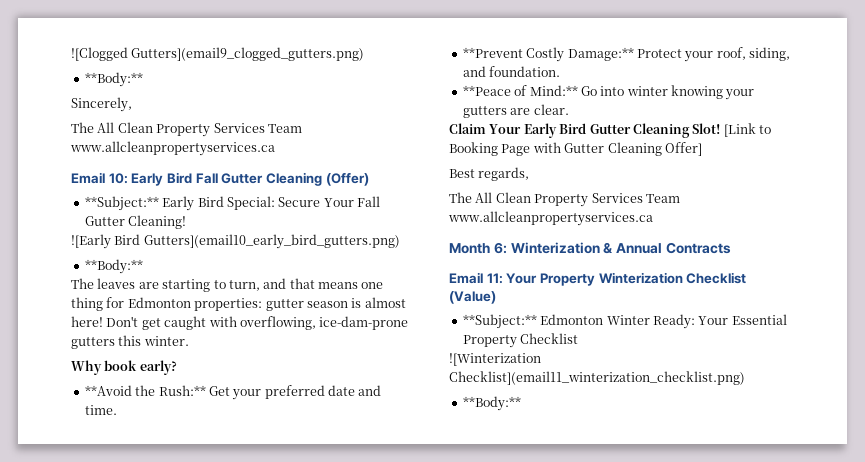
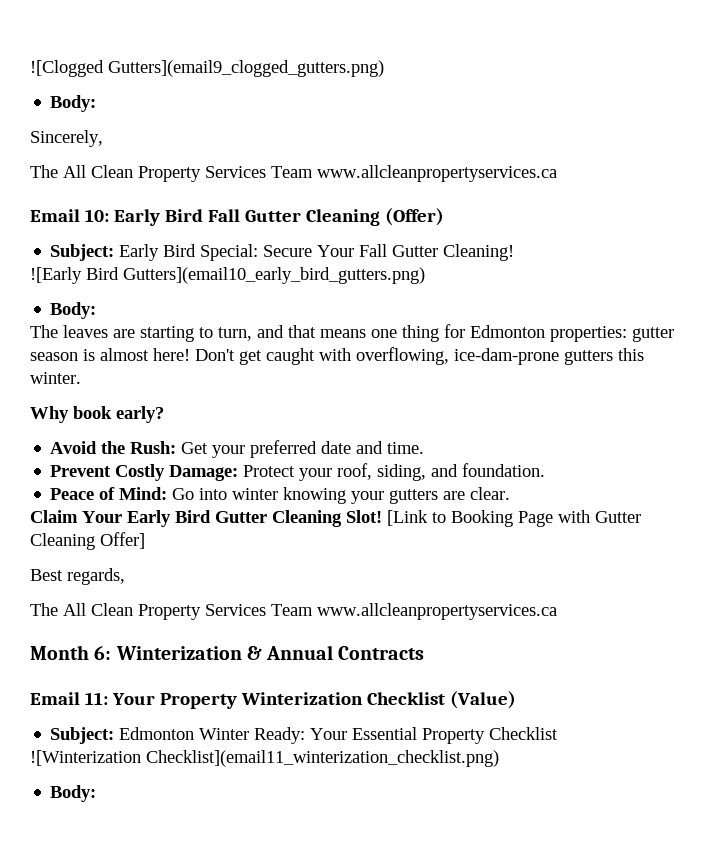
  ![Clogged Gutters](email9_clogged_gutters.png)
- **Body:**
+ Body:
- **Subject:** Early Bird Special: Secure Your Fall Gutter Cleaning!
+ Subject: Early Bird Special: Secure Your Fall Gutter Cleaning!
  ![Early Bird Gutters](email10_early_bird_gutters.png)
- **Body:**
+ Body:
- **Avoid the Rush:** Get your preferred date and time.
+ Avoid the Rush: Get your preferred date and time.
- **Prevent Costly Damage:** Protect your roof, siding, and foundation.
+ Prevent Costly Damage: Protect your roof, siding, and foundation.
- **Peace of Mind:** Go into winter knowing your gutters are clear.
+ Peace of Mind: Go into winter knowing your gutters are clear.
- **Subject:** Edmonton Winter Ready: Your Essential Property Checklist
+ Subject: Edmonton Winter Ready: Your Essential Property Checklist
  ![Winterization Checklist](email11_winterization_checklist.png)
- **Body:**
+ Body:

